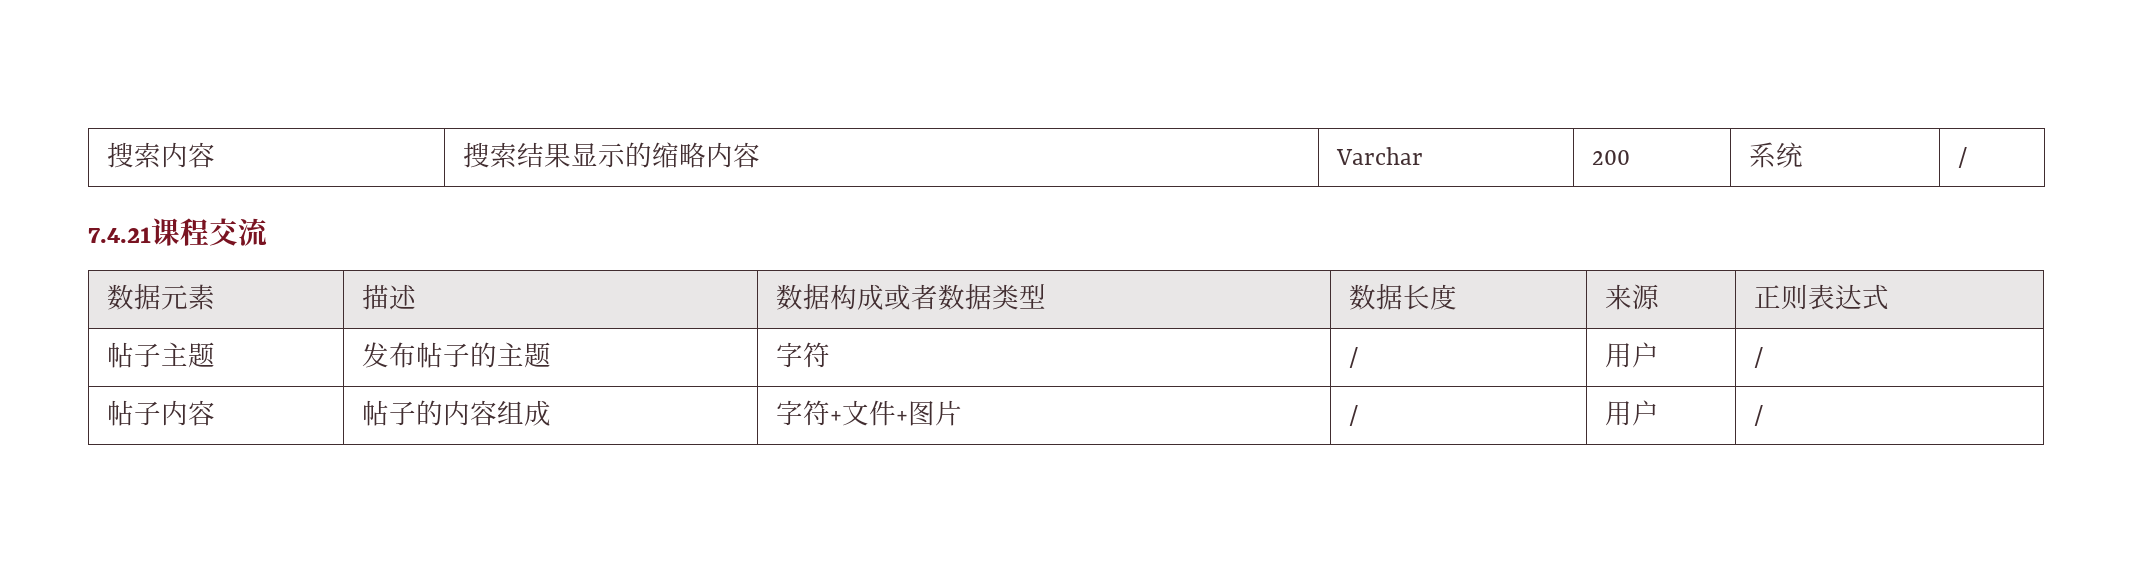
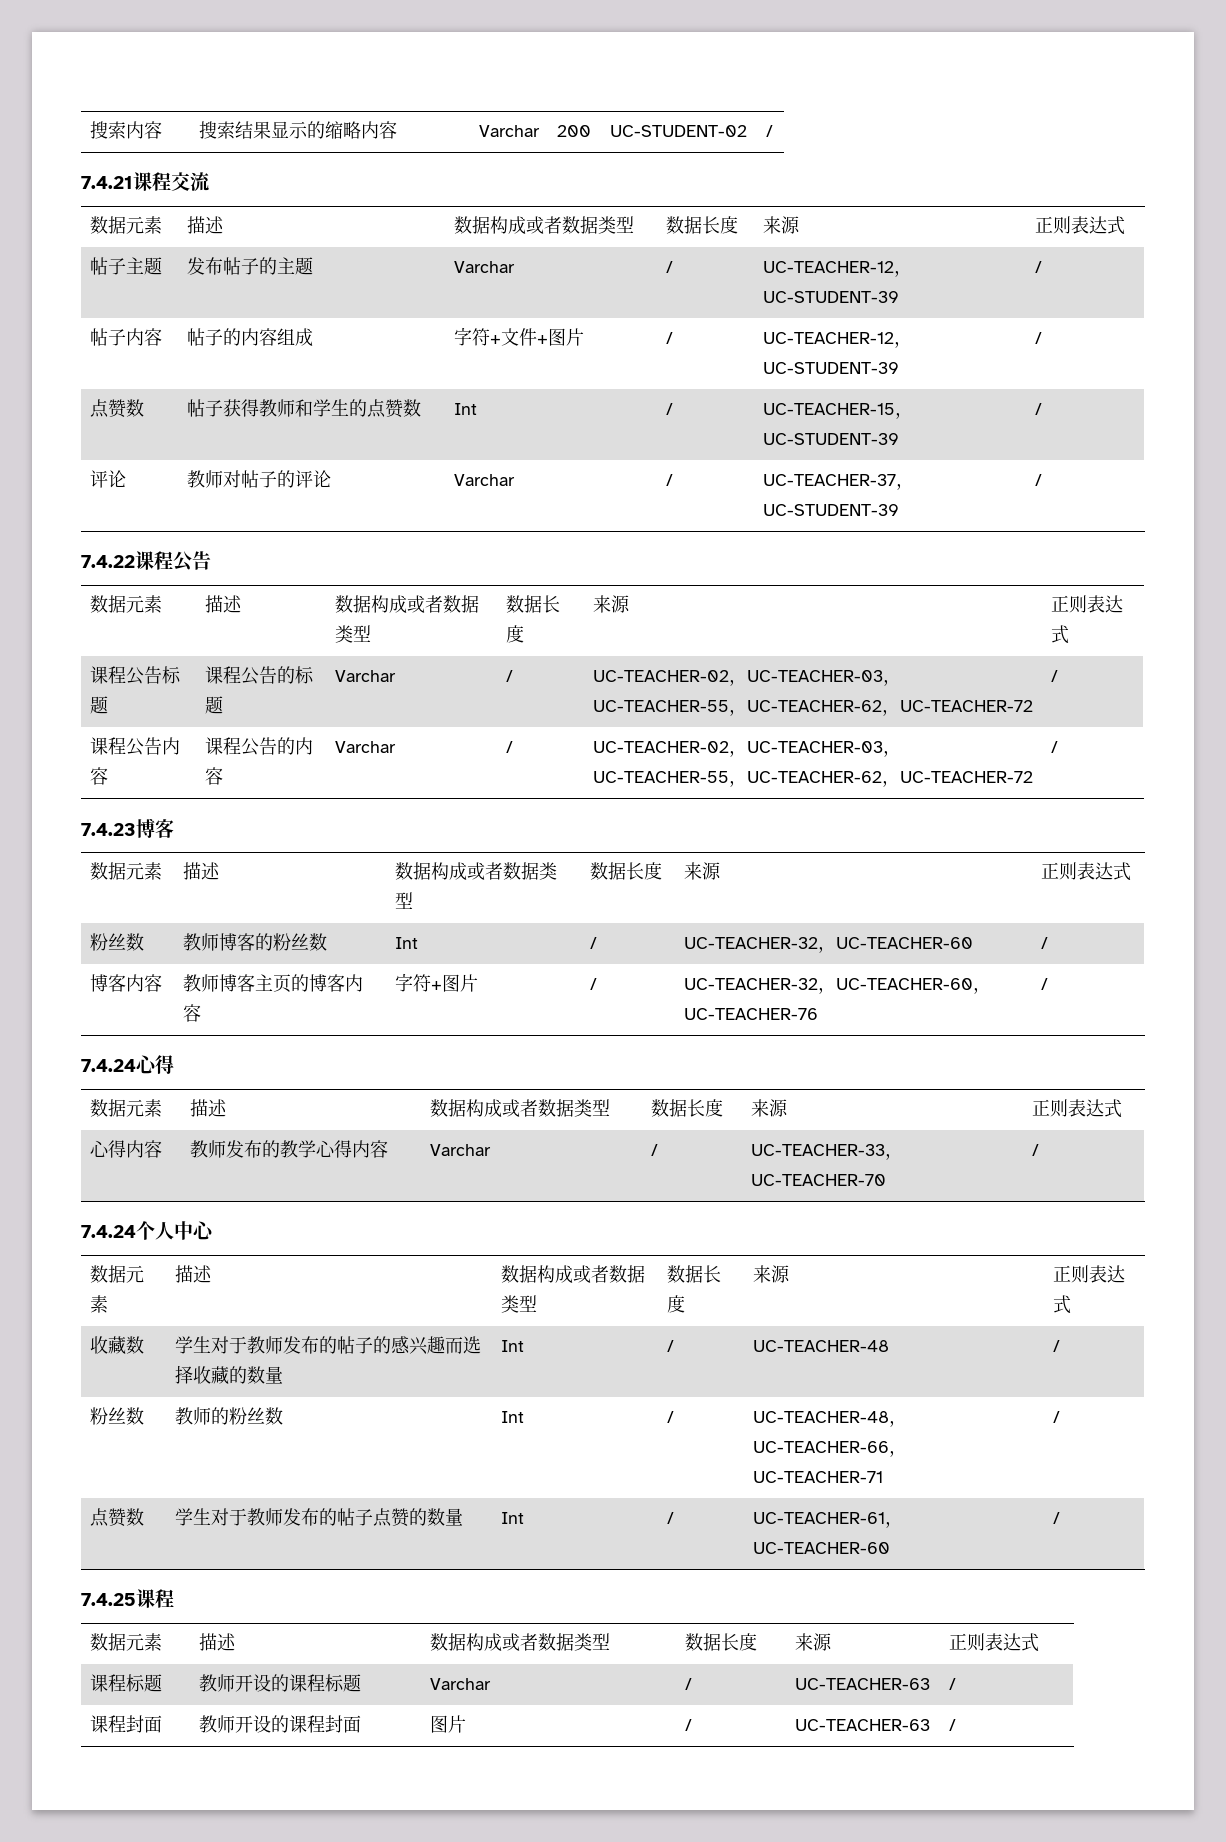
- 搜索内容 | 搜索结果显示的缩略内容 | Varchar | 200 | 系统 | /
+ 搜索内容 | 搜索结果显示的缩略内容 | Varchar | 200 | UC-STUDENT-02 | /
- 帖子主题 | 发布帖子的主题 | 字符 | / | 用户 | /
+ 帖子主题 | 发布帖子的主题 | Varchar | / | UC-TEACHER-12，UC-STUDENT-39 | /
- 帖子内容 | 帖子的内容组成 | 字符+文件+图片 | / | 用户 | /
+ 帖子内容 | 帖子的内容组成 | 字符+文件+图片 | / | UC-TEACHER-12，UC-STUDENT-39 | /
+ 点赞数 | 帖子获得教师和学生的点赞数 | Int | / | UC-TEACHER-15，UC-STUDENT-39 | /
+ 评论 | 教师对帖子的评论 | Varchar | / | UC-TEACHER-37，UC-STUDENT-39 | /
+ 7.4.22课程公告
+ 数据元素 | 描述 | 数据构成或者数据类型 | 数据长度 | 来源 | 正则表达式
+ 课程公告标题 | 课程公告的标题 | Varchar | / | UC-TEACHER-02，UC-TEACHER-03，UC-TEACHER-55，UC-TEACHER-62，UC-TEACHER-72 | /
+ 课程公告内容 | 课程公告的内容 | Varchar | / | UC-TEACHER-02，UC-TEACHER-03，UC-TEACHER-55，UC-TEACHER-62，UC-TEACHER-72 | /
+ 7.4.23博客
+ 数据元素 | 描述 | 数据构成或者数据类型 | 数据长度 | 来源 | 正则表达式
+ 粉丝数 | 教师博客的粉丝数 | Int | / | UC-TEACHER-32，UC-TEACHER-60 | /
+ 博客内容 | 教师博客主页的博客内容 | 字符+图片 | / | UC-TEACHER-32，UC-TEACHER-60，UC-TEACHER-76 | /
+ 7.4.24心得
+ 数据元素 | 描述 | 数据构成或者数据类型 | 数据长度 | 来源 | 正则表达式
+ 心得内容 | 教师发布的教学心得内容 | Varchar | / | UC-TEACHER-33，UC-TEACHER-70 | /
+ 7.4.24个人中心
+ 数据元素 | 描述 | 数据构成或者数据类型 | 数据长度 | 来源 | 正则表达式
+ 收藏数 | 学生对于教师发布的帖子的感兴趣而选择收藏的数量 | Int | / | UC-TEACHER-48 | /
+ 粉丝数 | 教师的粉丝数 | Int | / | UC-TEACHER-48，UC-TEACHER-66，UC-TEACHER-71 | /
+ 点赞数 | 学生对于教师发布的帖子点赞的数量 | Int | / | UC-TEACHER-61，UC-TEACHER-60 | /
+ 7.4.25课程
+ 数据元素 | 描述 | 数据构成或者数据类型 | 数据长度 | 来源 | 正则表达式
+ 课程标题 | 教师开设的课程标题 | Varchar | / | UC-TEACHER-63 | /
+ 课程封面 | 教师开设的课程封面 | 图片 | / | UC-TEACHER-63 | /

